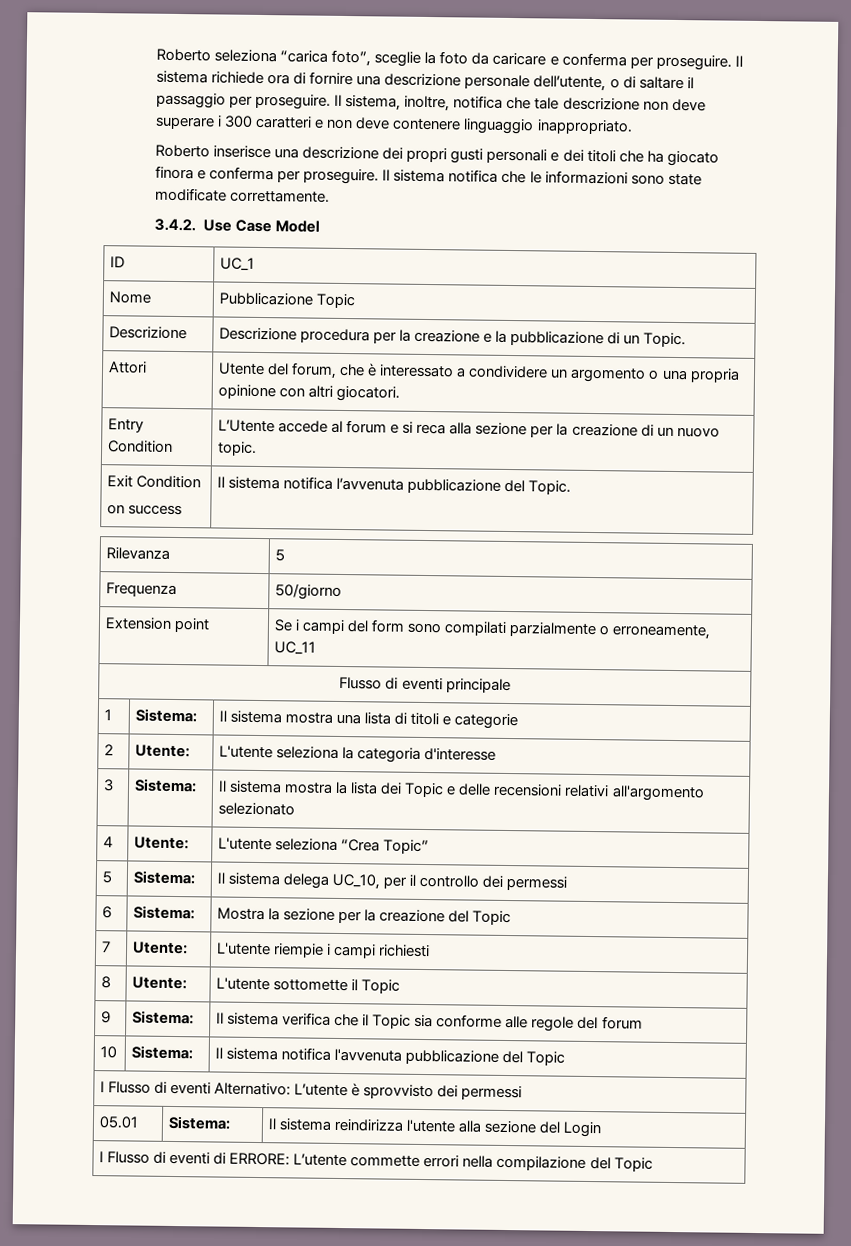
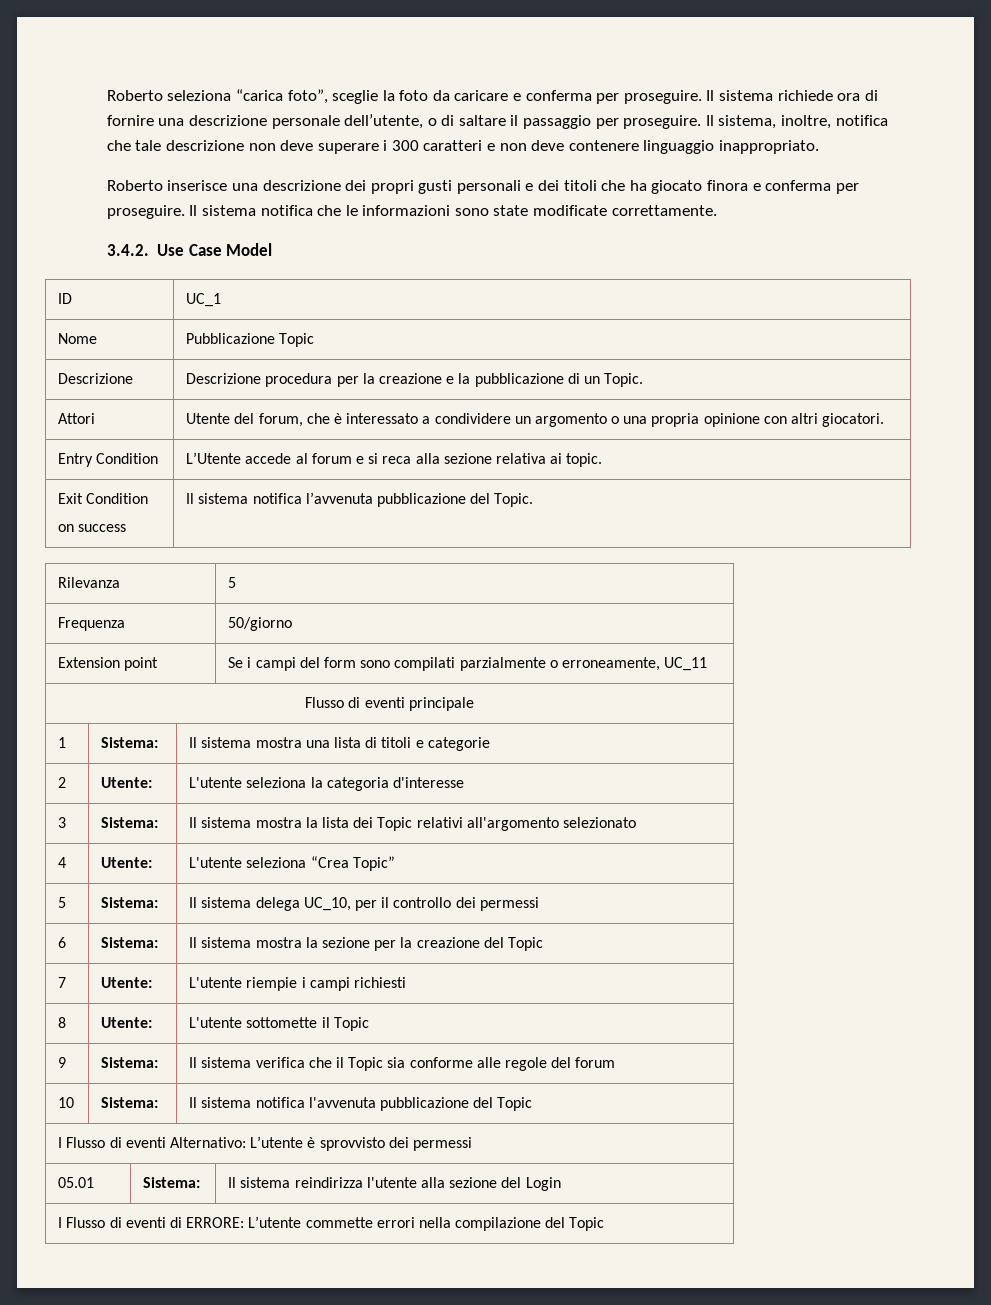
- Entry Condition | L’Utente accede al forum e si reca alla sezione per la creazione di un nuovo topic.
+ Entry Condition | L’Utente accede al forum e si reca alla sezione relativa ai topic.
- 3 | Sistema: | Il sistema mostra la lista dei Topic e delle recensioni relativi all'argomento selezionato
+ 3 | Sistema: | Il sistema mostra la lista dei Topic relativi all'argomento selezionato
- 6 | Sistema: | Mostra la sezione per la creazione del Topic
+ 6 | Sistema: | Il sistema mostra la sezione per la creazione del Topic

